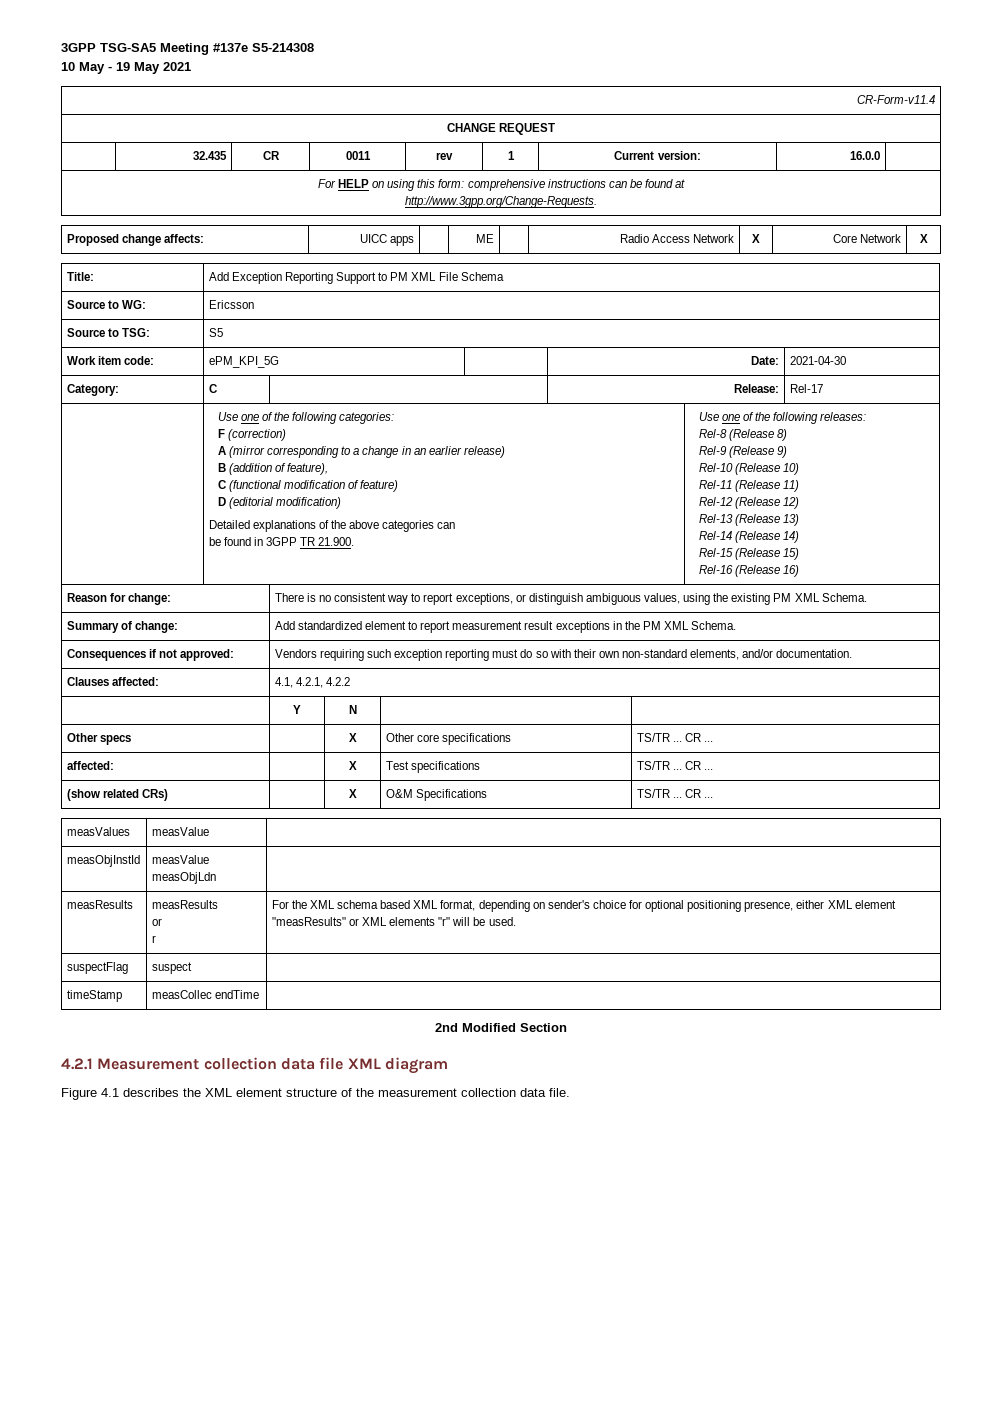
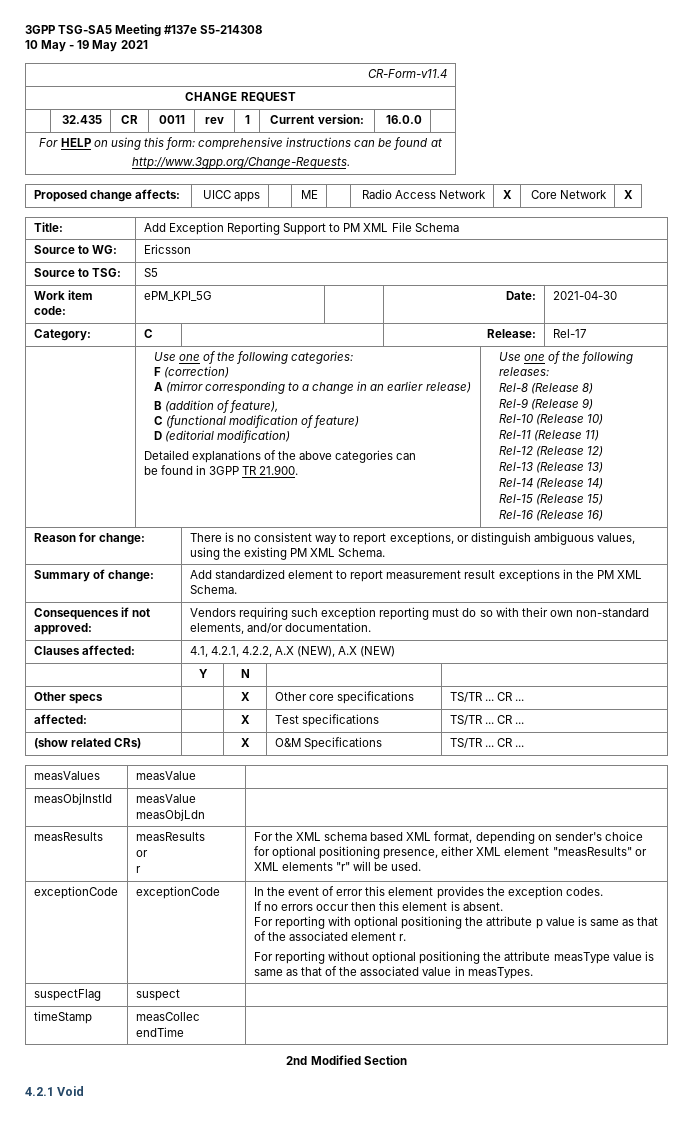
- Clauses affected: | 4.1, 4.2.1, 4.2.2
+ Clauses affected: | 4.1, 4.2.1, 4.2.2, A.X (NEW), A.X (NEW)
+ exceptionCode | exceptionCode | In the event of error this element provides the exception codes.
+ If no errors occur then this element is absent.
+ For reporting with optional positioning the attribute p value is same as that of the associated element r.
+ For reporting without optional positioning the attribute measType value is same as that of the associated value in measTypes.
- 4.2.1 Measurement collection data file XML diagram
- Figure 4.1 describes the XML element structure of the measurement collection data file.
+ 4.2.1 Void

